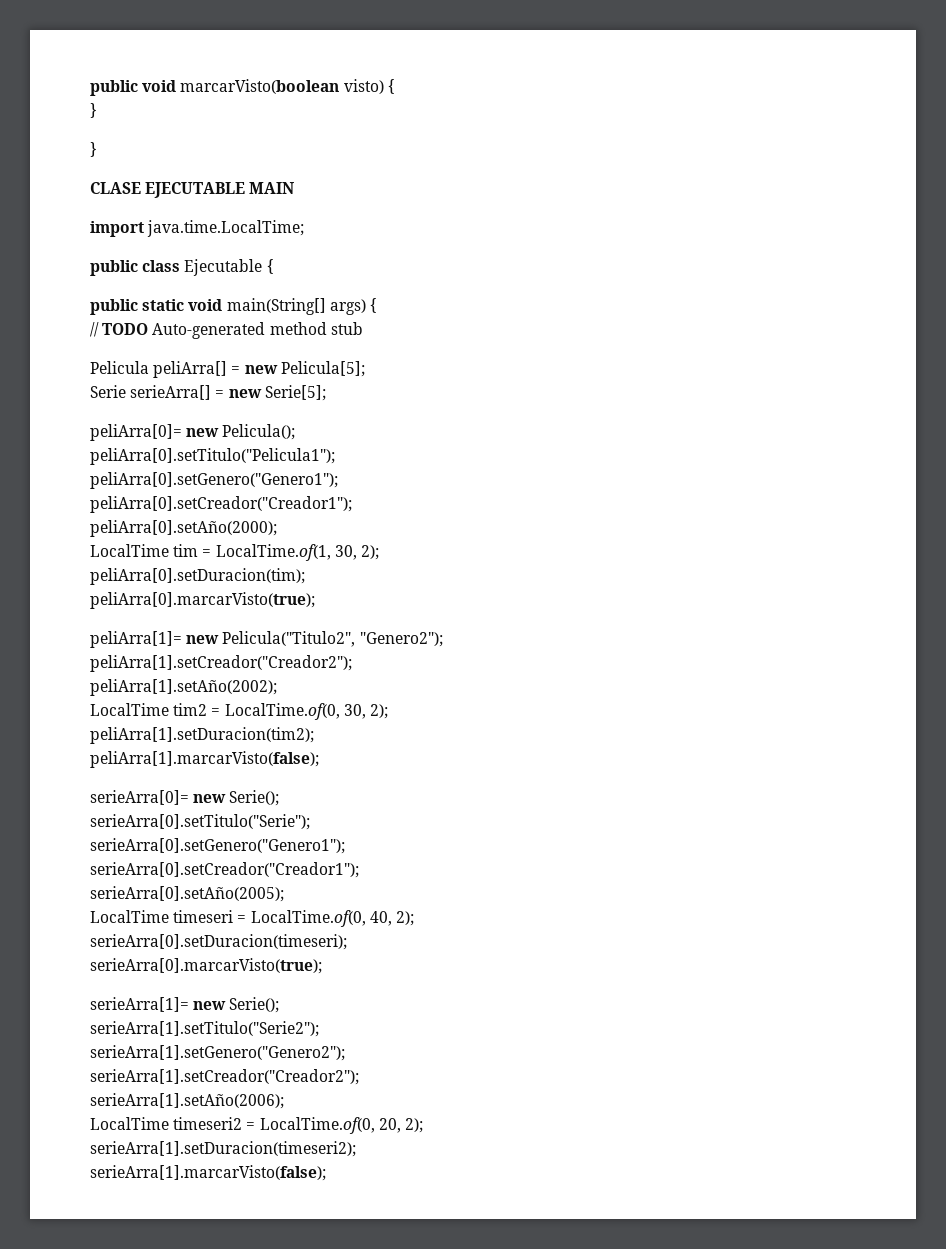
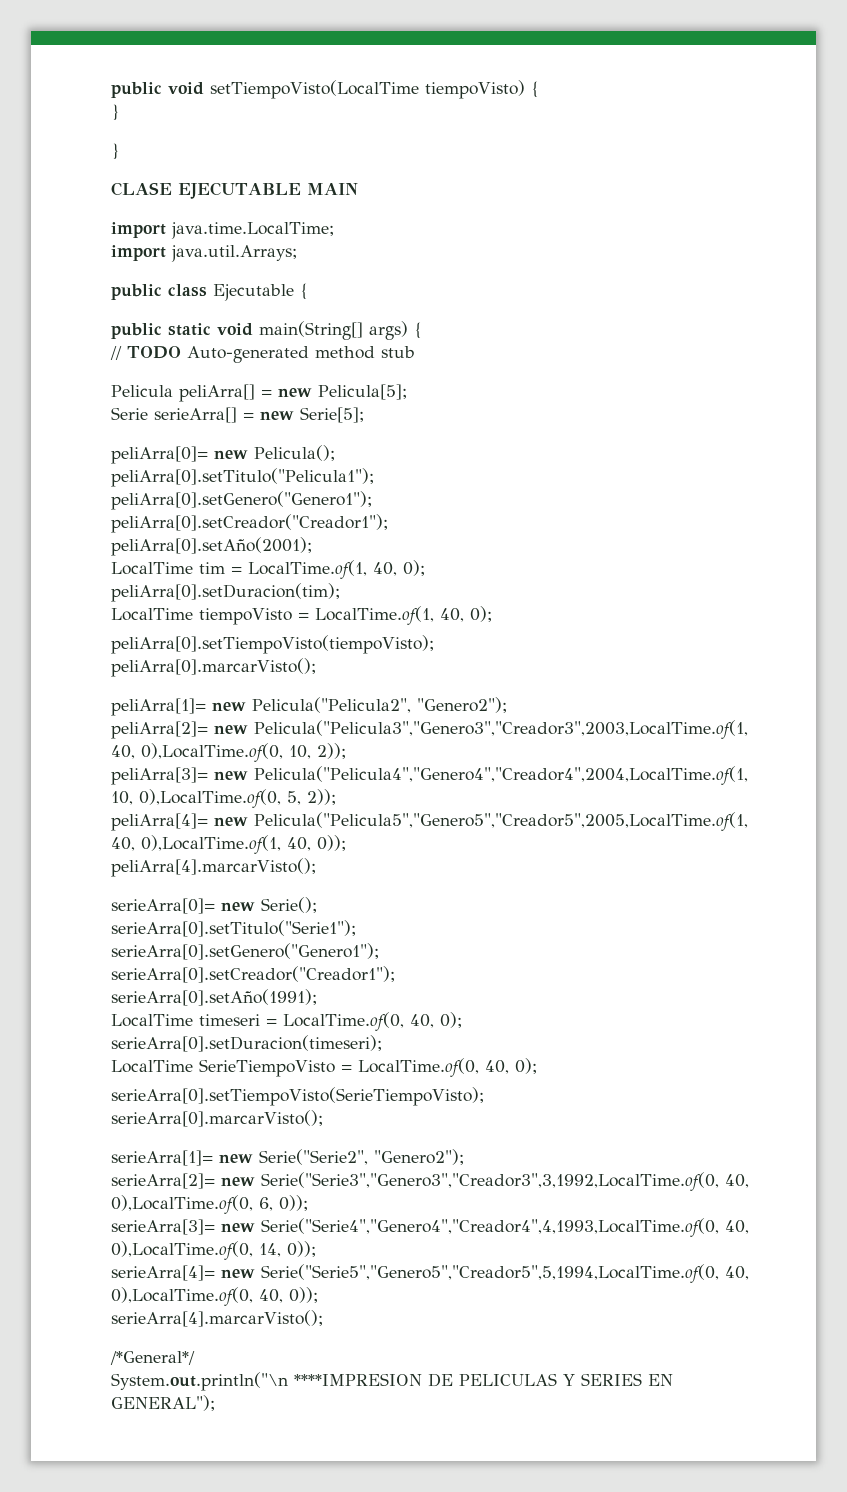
- public void marcarVisto(boolean visto) {
+ public void setTiempoVisto(LocalTime tiempoVisto) {
+ import java.util.Arrays;
- peliArra[0].setAño(2000);
+ peliArra[0].setAño(2001);
- LocalTime tim = LocalTime.of(1, 30, 2);
+ LocalTime tim = LocalTime.of(1, 40, 0);
- peliArra[0].marcarVisto(true);
+ LocalTime tiempoVisto = LocalTime.of(1, 40, 0);
+ peliArra[0].setTiempoVisto(tiempoVisto);
+ peliArra[0].marcarVisto();
- peliArra[1]= new Pelicula("Titulo2", "Genero2");
- peliArra[1].setCreador("Creador2");
- peliArra[1].setAño(2002);
- LocalTime tim2 = LocalTime.of(0, 30, 2);
- peliArra[1].setDuracion(tim2);
- peliArra[1].marcarVisto(false);
+ peliArra[1]= new Pelicula("Pelicula2", "Genero2");
+ peliArra[2]= new Pelicula("Pelicula3","Genero3","Creador3",2003,LocalTime.of(1, 40, 0),LocalTime.of(0, 10, 2));
+ peliArra[3]= new Pelicula("Pelicula4","Genero4","Creador4",2004,LocalTime.of(1, 10, 0),LocalTime.of(0, 5, 2));
+ peliArra[4]= new Pelicula("Pelicula5","Genero5","Creador5",2005,LocalTime.of(1, 40, 0),LocalTime.of(1, 40, 0));
+ peliArra[4].marcarVisto();
- serieArra[0].setTitulo("Serie");
+ serieArra[0].setTitulo("Serie1");
- serieArra[0].setAño(2005);
+ serieArra[0].setAño(1991);
- LocalTime timeseri = LocalTime.of(0, 40, 2);
+ LocalTime timeseri = LocalTime.of(0, 40, 0);
- serieArra[0].marcarVisto(true);
- serieArra[1]= new Serie();
- serieArra[1].setTitulo("Serie2");
- serieArra[1].setGenero("Genero2");
- serieArra[1].setCreador("Creador2");
- serieArra[1].setAño(2006);
- LocalTime timeseri2 = LocalTime.of(0, 20, 2);
- serieArra[1].setDuracion(timeseri2);
- serieArra[1].marcarVisto(false);
+ LocalTime SerieTiempoVisto = LocalTime.of(0, 40, 0);
+ serieArra[0].setTiempoVisto(SerieTiempoVisto);
+ serieArra[0].marcarVisto();
+ serieArra[1]= new Serie("Serie2", "Genero2");
+ serieArra[2]= new Serie("Serie3","Genero3","Creador3",3,1992,LocalTime.of(0, 40, 0),LocalTime.of(0, 6, 0));
+ serieArra[3]= new Serie("Serie4","Genero4","Creador4",4,1993,LocalTime.of(0, 40, 0),LocalTime.of(0, 14, 0));
+ serieArra[4]= new Serie("Serie5","Genero5","Creador5",5,1994,LocalTime.of(0, 40, 0),LocalTime.of(0, 40, 0));
+ serieArra[4].marcarVisto();
+ /*General*/
+ System.out.println("\n ****IMPRESION DE PELICULAS Y SERIES EN GENERAL");

